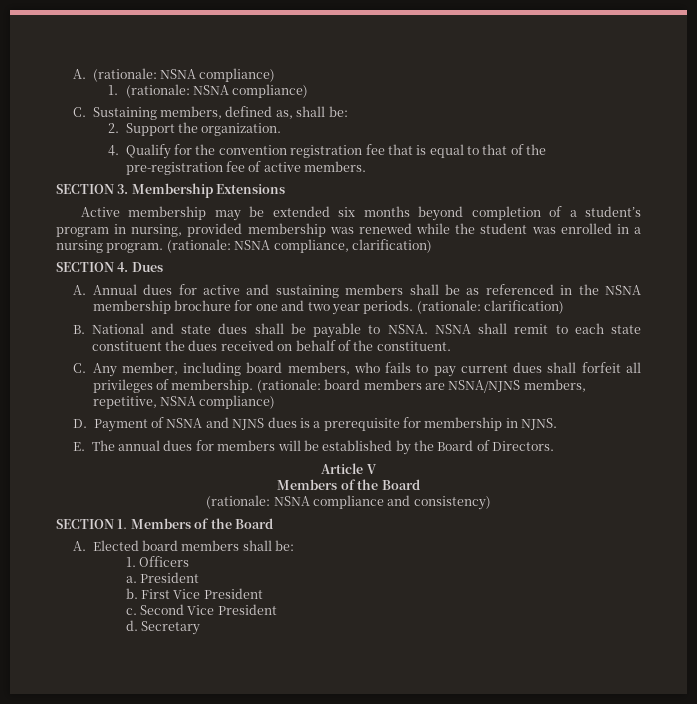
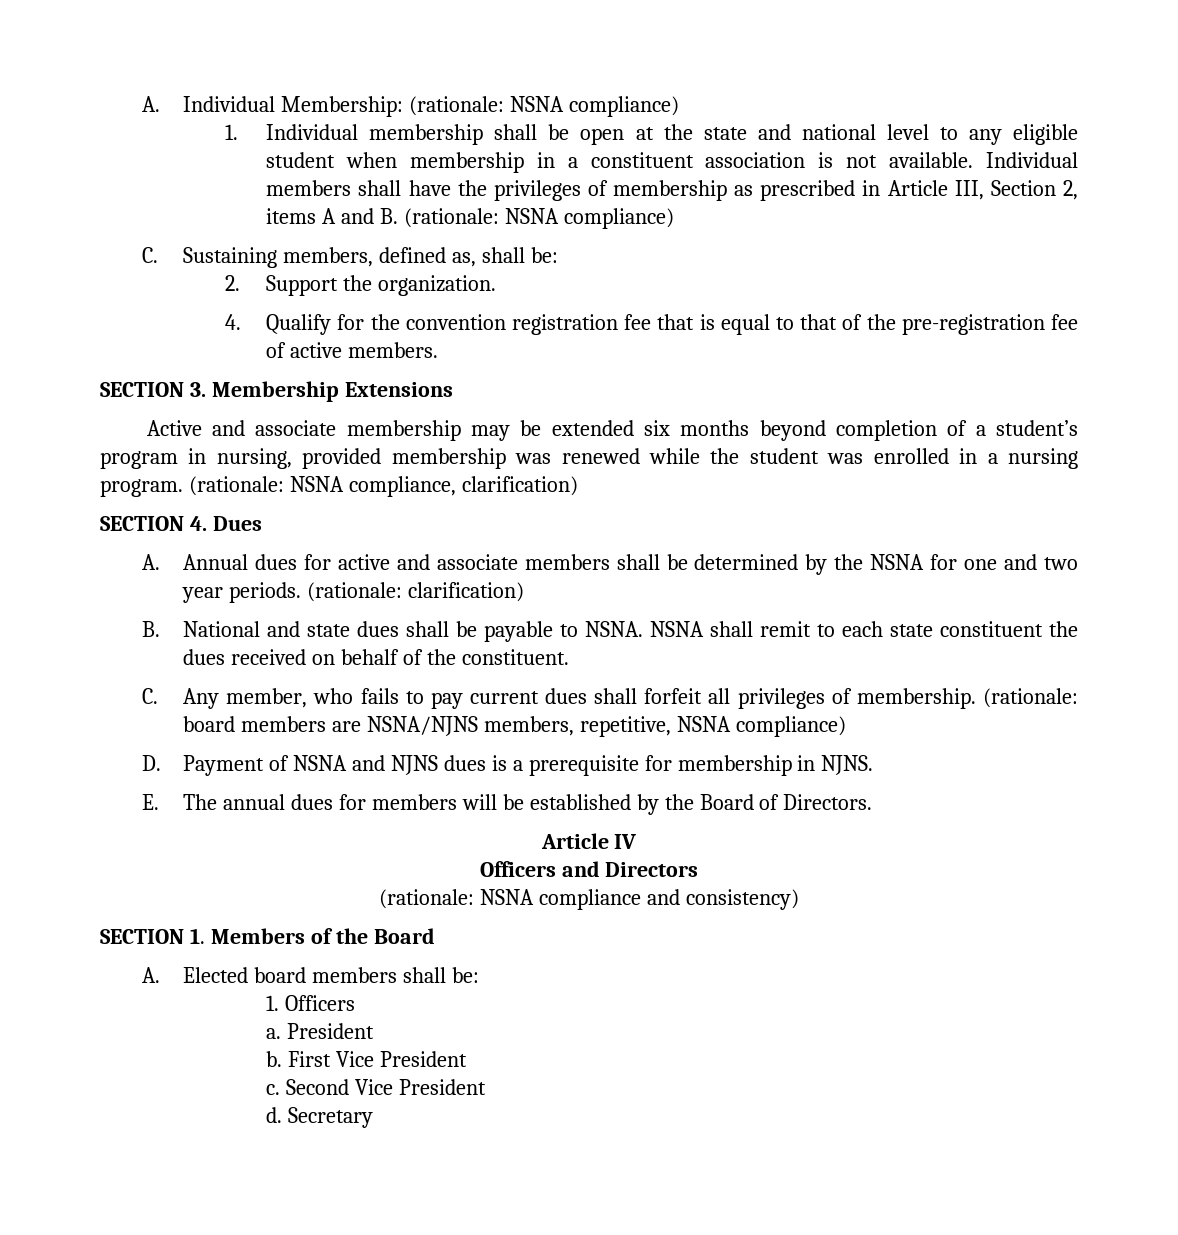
- A. (rationale: NSNA compliance)
+ A. Individual Membership: (rationale: NSNA compliance)
- 1. (rationale: NSNA compliance)
+ 1. Individual membership shall be open at the state and national level to any eligible student when membership in a constituent association is not available. Individual members shall have the privileges of membership as prescribed in Article III, Section 2, items A and B. (rationale: NSNA compliance)
- Active membership may be extended six months beyond completion of a student’s program in nursing, provided membership was renewed while the student was enrolled in a nursing program.
+ Active and associate membership may be extended six months beyond completion of a student’s program in nursing, provided membership was renewed while the student was enrolled in a nursing program.
- A. Annual dues for active and sustaining members shall be as referenced in the NSNA membership brochure for one and two year periods.
+ A. Annual dues for active and associate members shall be determined by the NSNA for one and two year periods.
- C. Any member, including board members, who fails to pay current dues shall forfeit all privileges of membership.
+ C. Any member, who fails to pay current dues shall forfeit all privileges of membership.
- Article V
- Members of the Board
+ Article IV
+ Officers and Directors

